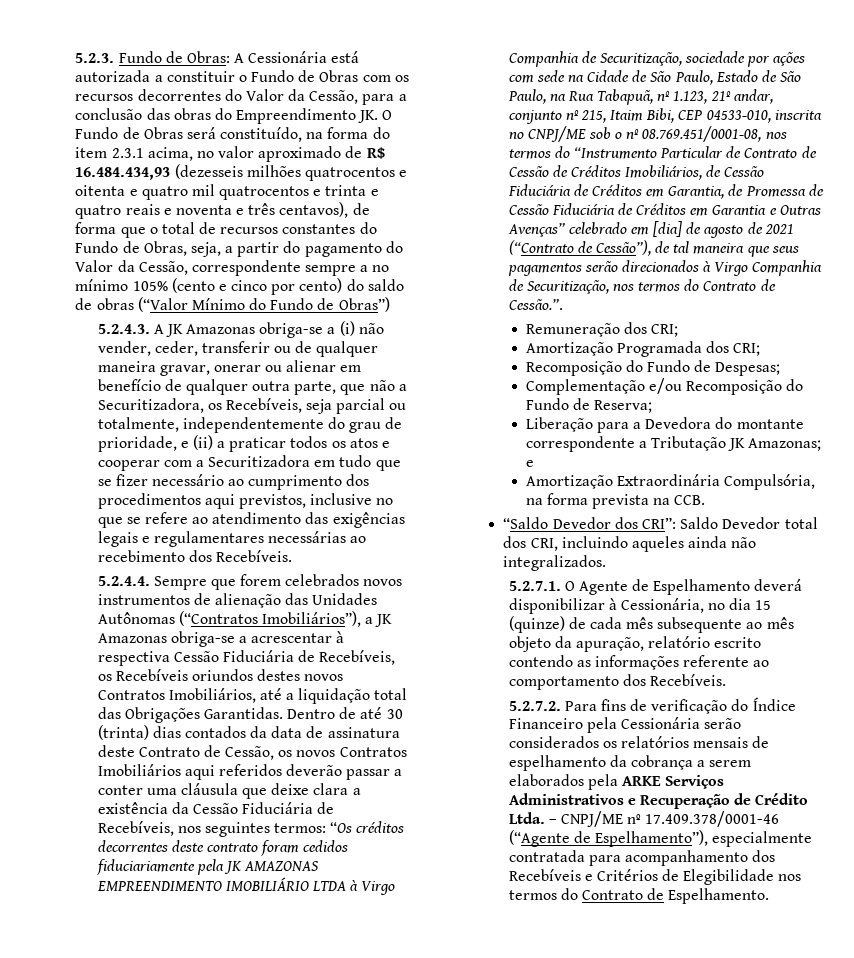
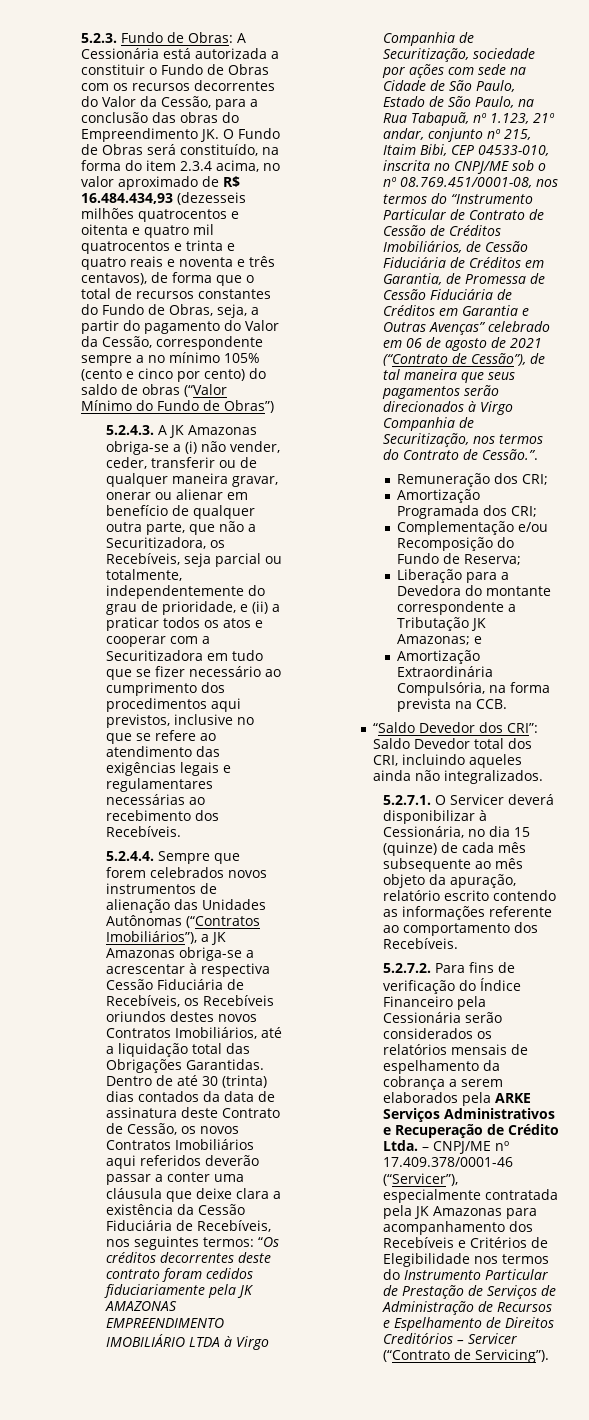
- A Cessionária está autorizada a constituir o Fundo de Obras com os recursos decorrentes do Valor da Cessão, para a conclusão das obras do Empreendimento JK. O Fundo de Obras será constituído, na forma do item 2.3.1 acima, no valor aproximado de R$ 16.484.434,93 (dezesseis milhões quatrocentos e oitenta e quatro mil quatrocentos e trinta e quatro reais e noventa e três centavos), de forma que o total de recursos constantes do Fundo de Obras, seja, a partir do pagamento do Valor da Cessão, correspondente sempre a no mínimo 105% (cento e cinco por cento) do saldo de obras (“Valor Mínimo do Fundo de Obras”)
+ A Cessionária está autorizada a constituir o Fundo de Obras com os recursos decorrentes do Valor da Cessão, para a conclusão das obras do Empreendimento JK. O Fundo de Obras será constituído, na forma do item 2.3.4 acima, no valor aproximado de R$ 16.484.434,93 (dezesseis milhões quatrocentos e oitenta e quatro mil quatrocentos e trinta e quatro reais e noventa e três centavos), de forma que o total de recursos constantes do Fundo de Obras, seja, a partir do pagamento do Valor da Cessão, correspondente sempre a no mínimo 105% (cento e cinco por cento) do saldo de obras (“Valor Mínimo do Fundo de Obras”)
- “Os créditos decorrentes deste contrato foram cedidos fiduciariamente pela JK AMAZONAS EMPREENDIMENTO IMOBILIÁRIO LTDA à Virgo Companhia de Securitização, sociedade por ações com sede na Cidade de São Paulo, Estado de São Paulo, na Rua Tabapuã, nº 1.123, 21º andar, conjunto nº 215, Itaim Bibi, CEP 04533-010, inscrita no CNPJ/ME sob o nº 08.769.451/0001-08, nos termos do “Instrumento Particular de Contrato de Cessão de Créditos Imobiliários, de Cessão Fiduciária de Créditos em Garantia, de Promessa de Cessão Fiduciária de Créditos em Garantia e Outras Avenças” celebrado em [dia] de agosto de 2021 (“Contrato de Cessão”), de tal maneira que seus pagamentos serão direcionados à Virgo Companhia de Securitização, nos termos do Contrato de Cessão.”.
+ “Os créditos decorrentes deste contrato foram cedidos fiduciariamente pela JK AMAZONAS EMPREENDIMENTO IMOBILIÁRIO LTDA à Virgo Companhia de Securitização, sociedade por ações com sede na Cidade de São Paulo, Estado de São Paulo, na Rua Tabapuã, nº 1.123, 21º andar, conjunto nº 215, Itaim Bibi, CEP 04533-010, inscrita no CNPJ/ME sob o nº 08.769.451/0001-08, nos termos do “Instrumento Particular de Contrato de Cessão de Créditos Imobiliários, de Cessão Fiduciária de Créditos em Garantia, de Promessa de Cessão Fiduciária de Créditos em Garantia e Outras Avenças” celebrado em 06 de agosto de 2021 (“Contrato de Cessão”), de tal maneira que seus pagamentos serão direcionados à Virgo Companhia de Securitização, nos termos do Contrato de Cessão.”.
- Recomposição do Fundo de Despesas;
- 5.2.7.1. O Agente de Espelhamento deverá disponibilizar à Cessionária, no dia 15 (quinze) de cada mês subsequente ao mês objeto da apuração, relatório escrito contendo as informações referente ao comportamento dos Recebíveis.
+ 5.2.7.1. O Servicer deverá disponibilizar à Cessionária, no dia 15 (quinze) de cada mês subsequente ao mês objeto da apuração, relatório escrito contendo as informações referente ao comportamento dos Recebíveis.
- – CNPJ/ME nº 17.409.378/0001-46 (“Agente de Espelhamento”), especialmente contratada para acompanhamento dos Recebíveis e Critérios de Elegibilidade nos termos do Contrato de Espelhamento.
+ – CNPJ/ME nº 17.409.378/0001-46 (“Servicer”), especialmente contratada pela JK Amazonas para acompanhamento dos Recebíveis e Critérios de Elegibilidade nos termos do Instrumento Particular de Prestação de Serviços de Administração de Recursos e Espelhamento de Direitos Creditórios – Servicer (“Contrato de Servicing”).

